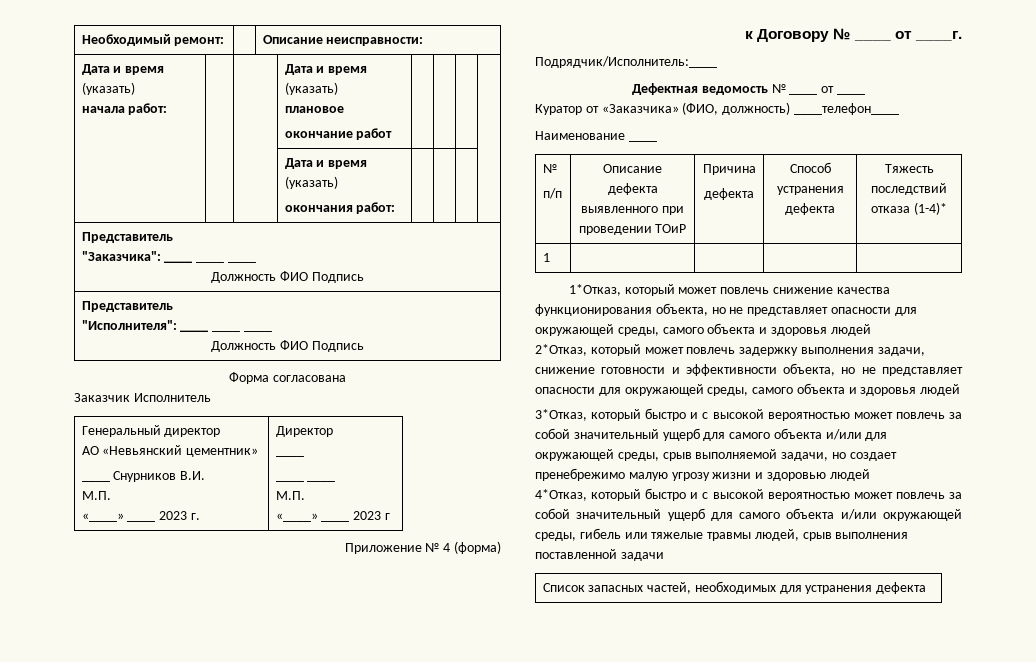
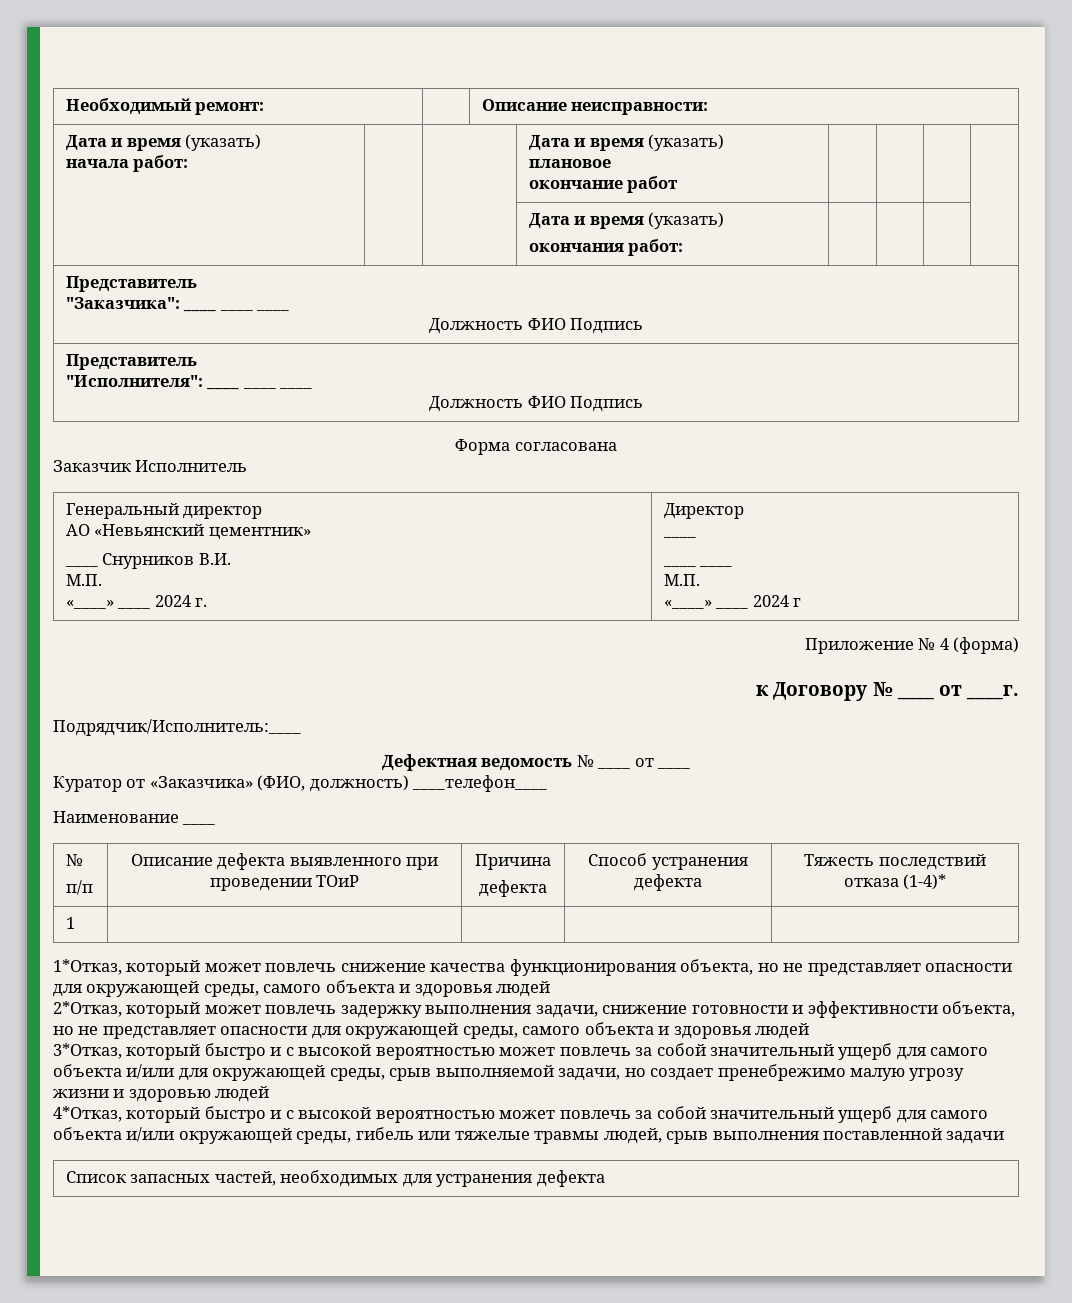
  Генеральный директор
  АО «Невьянский цементник»
  ____ Снурников В.И.
  М.П.
- «____» ____ 2023 г. | Директор
+ «____» ____ 2024 г. | Директор
  ____
  ____ ____
  М.П.
- «____» ____ 2023 г
+ «____» ____ 2024 г

